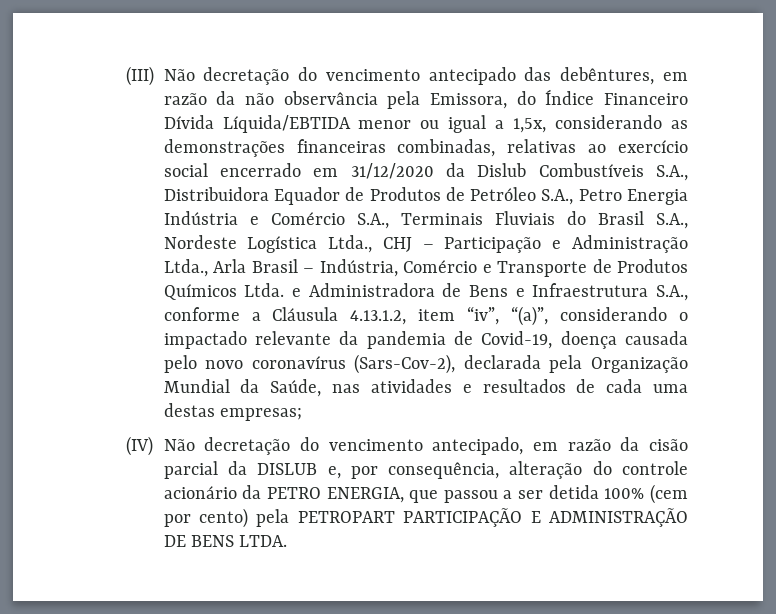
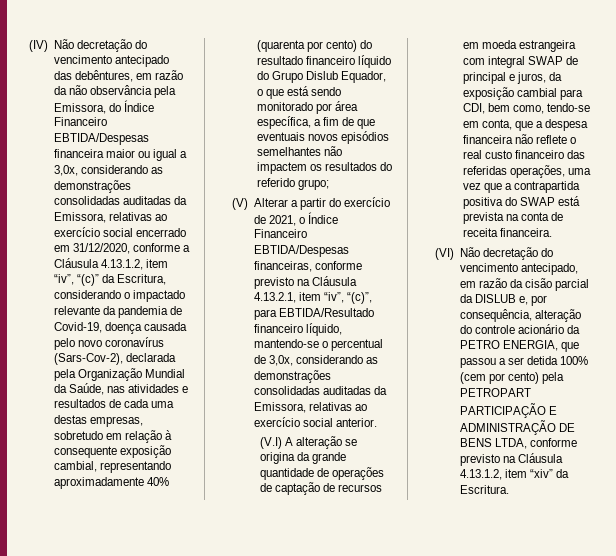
- (III) Não decretação do vencimento antecipado das debêntures, em razão da não observância pela Emissora, do Índice Financeiro Dívida Líquida/EBTIDA menor ou igual a 1,5x, considerando as demonstrações financeiras combinadas, relativas ao exercício social encerrado em 31/12/2020 da Dislub Combustíveis S.A., Distribuidora Equador de Produtos de Petróleo S.A., Petro Energia Indústria e Comércio S.A., Terminais Fluviais do Brasil S.A., Nordeste Logística Ltda., CHJ – Participação e Administração Ltda., Arla Brasil – Indústria, Comércio e Transporte de Produtos Químicos Ltda. e Administradora de Bens e Infraestrutura S.A., conforme a Cláusula 4.13.1.2, item “iv”, “(a)”, considerando o impactado relevante da pandemia de Covid-19, doença causada pelo novo coronavírus (Sars-Cov-2), declarada pela Organização Mundial da Saúde, nas atividades e resultados de cada uma destas empresas;
- (IV) Não decretação do vencimento antecipado, em razão da cisão parcial da DISLUB e, por consequência, alteração do controle acionário da PETRO ENERGIA, que passou a ser detida 100% (cem por cento) pela PETROPART PARTICIPAÇÃO E ADMINISTRAÇÃO DE BENS LTDA.
+ (IV) Não decretação do vencimento antecipado das debêntures, em razão da não observância pela Emissora, do Índice Financeiro EBTIDA/Despesas financeira maior ou igual a 3,0x, considerando as demonstrações consolidadas auditadas da Emissora, relativas ao exercício social encerrado em 31/12/2020, conforme a Cláusula 4.13.1.2, item “iv”, “(c)” da Escritura, considerando o impactado relevante da pandemia de Covid-19, doença causada pelo novo coronavírus (Sars-Cov-2), declarada pela Organização Mundial da Saúde, nas atividades e resultados de cada uma destas empresas, sobretudo em relação à consequente exposição cambial, representando aproximadamente 40% (quarenta por cento) do resultado financeiro líquido do Grupo Dislub Equador, o que está sendo monitorado por área específica, a fim de que eventuais novos episódios semelhantes não impactem os resultados do referido grupo;
+ (V) Alterar a partir do exercício de 2021, o Índice Financeiro EBTIDA/Despesas financeiras, conforme previsto na Cláusula 4.13.2.1, item “iv”, “(c)”, para EBTIDA/Resultado financeiro líquido, mantendo-se o percentual de 3,0x, considerando as demonstrações consolidadas auditadas da Emissora, relativas ao exercício social anterior.
+ (V.I) A alteração se origina da grande quantidade de operações de captação de recursos em moeda estrangeira com integral SWAP de principal e juros, da exposição cambial para CDI, bem como, tendo-se em conta, que a despesa financeira não reflete o real custo financeiro das referidas operações, uma vez que a contrapartida positiva do SWAP está prevista na conta de receita financeira.
+ (VI) Não decretação do vencimento antecipado, em razão da cisão parcial da DISLUB e, por consequência, alteração do controle acionário da PETRO ENERGIA, que passou a ser detida 100% (cem por cento) pela PETROPART PARTICIPAÇÃO E ADMINISTRAÇÃO DE BENS LTDA, conforme previsto na Cláusula 4.13.1.2, item “xiv” da Escritura.

